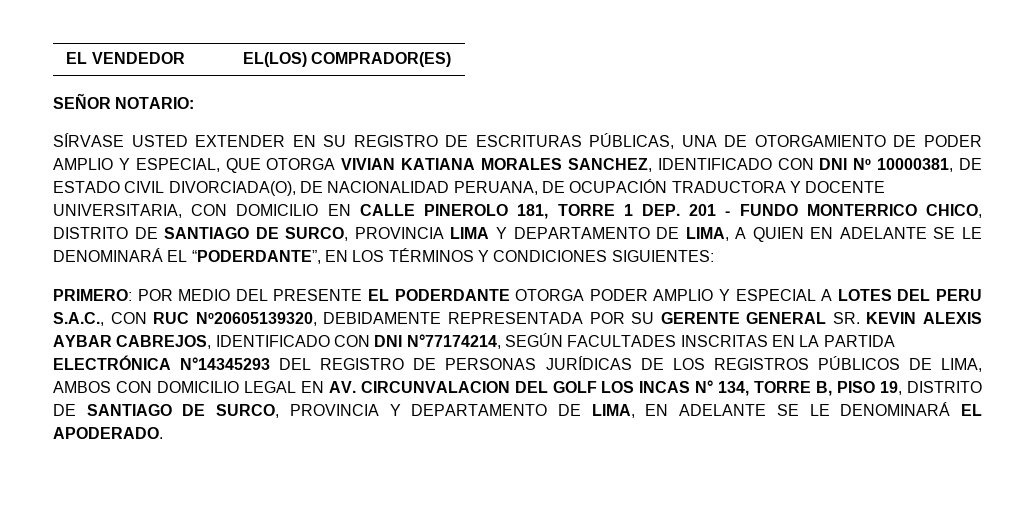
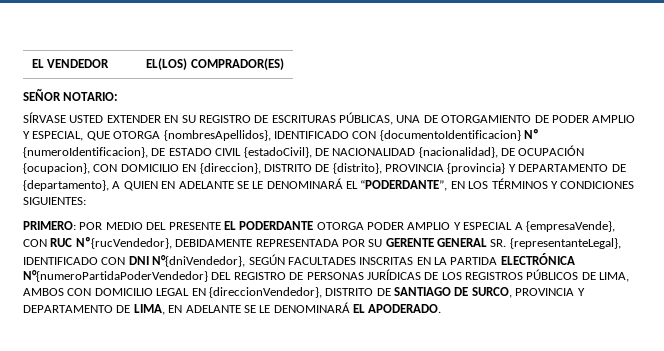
- SÍRVASE USTED EXTENDER EN SU REGISTRO DE ESCRITURAS PÚBLICAS, UNA DE OTORGAMIENTO DE PODER AMPLIO Y ESPECIAL, QUE OTORGA VIVIAN KATIANA MORALES SANCHEZ, IDENTIFICADO CON DNI Nº 10000381, DE ESTADO CIVIL DIVORCIADA(O), DE NACIONALIDAD PERUANA, DE OCUPACIÓN TRADUCTORA Y DOCENTE UNIVERSITARIA, CON DOMICILIO EN CALLE PINEROLO 181, TORRE 1 DEP. 201 - FUNDO MONTERRICO CHICO, DISTRITO DE SANTIAGO DE SURCO, PROVINCIA LIMA Y DEPARTAMENTO DE LIMA, A QUIEN EN ADELANTE SE LE DENOMINARÁ EL “PODERDANTE”, EN LOS TÉRMINOS Y CONDICIONES SIGUIENTES:
+ SÍRVASE USTED EXTENDER EN SU REGISTRO DE ESCRITURAS PÚBLICAS, UNA DE OTORGAMIENTO DE PODER AMPLIO Y ESPECIAL, QUE OTORGA {nombresApellidos}, IDENTIFICADO CON {documentoIdentificacion} Nº {numeroIdentificacion}, DE ESTADO CIVIL {estadoCivil}, DE NACIONALIDAD {nacionalidad}, DE OCUPACIÓN {ocupacion}, CON DOMICILIO EN {direccion}, DISTRITO DE {distrito}, PROVINCIA {provincia} Y DEPARTAMENTO DE {departamento}, A QUIEN EN ADELANTE SE LE DENOMINARÁ EL “PODERDANTE”, EN LOS TÉRMINOS Y CONDICIONES SIGUIENTES:
- POR MEDIO DEL PRESENTE EL PODERDANTE OTORGA PODER AMPLIO Y ESPECIAL A LOTES DEL PERU S.A.C., CON RUC Nº20605139320, DEBIDAMENTE REPRESENTADA POR SU GERENTE GENERAL SR. KEVIN ALEXIS AYBAR CABREJOS, IDENTIFICADO CON DNI N°77174214, SEGÚN FACULTADES INSCRITAS EN LA PARTIDA ELECTRÓNICA N°14345293 DEL REGISTRO DE PERSONAS JURÍDICAS DE LOS REGISTROS PÚBLICOS DE LIMA, AMBOS CON DOMICILIO LEGAL EN AV. CIRCUNVALACION DEL GOLF LOS INCAS N° 134, TORRE B, PISO 19, DISTRITO DE SANTIAGO DE SURCO, PROVINCIA Y DEPARTAMENTO DE LIMA, EN ADELANTE SE LE DENOMINARÁ EL APODERADO.
+ POR MEDIO DEL PRESENTE EL PODERDANTE OTORGA PODER AMPLIO Y ESPECIAL A {empresaVende}, CON RUC Nº{rucVendedor}, DEBIDAMENTE REPRESENTADA POR SU GERENTE GENERAL SR. {representanteLegal}, IDENTIFICADO CON DNI N°{dniVendedor}, SEGÚN FACULTADES INSCRITAS EN LA PARTIDA ELECTRÓNICA N°{numeroPartidaPoderVendedor} DEL REGISTRO DE PERSONAS JURÍDICAS DE LOS REGISTROS PÚBLICOS DE LIMA, AMBOS CON DOMICILIO LEGAL EN {direccionVendedor}, DISTRITO DE SANTIAGO DE SURCO, PROVINCIA Y DEPARTAMENTO DE LIMA, EN ADELANTE SE LE DENOMINARÁ EL APODERADO.

